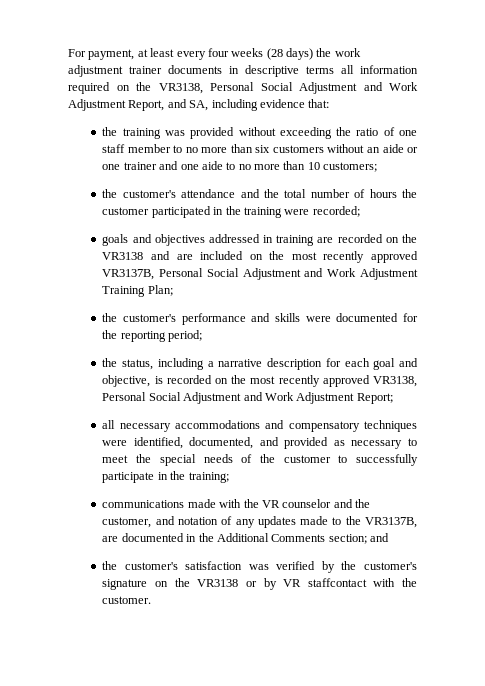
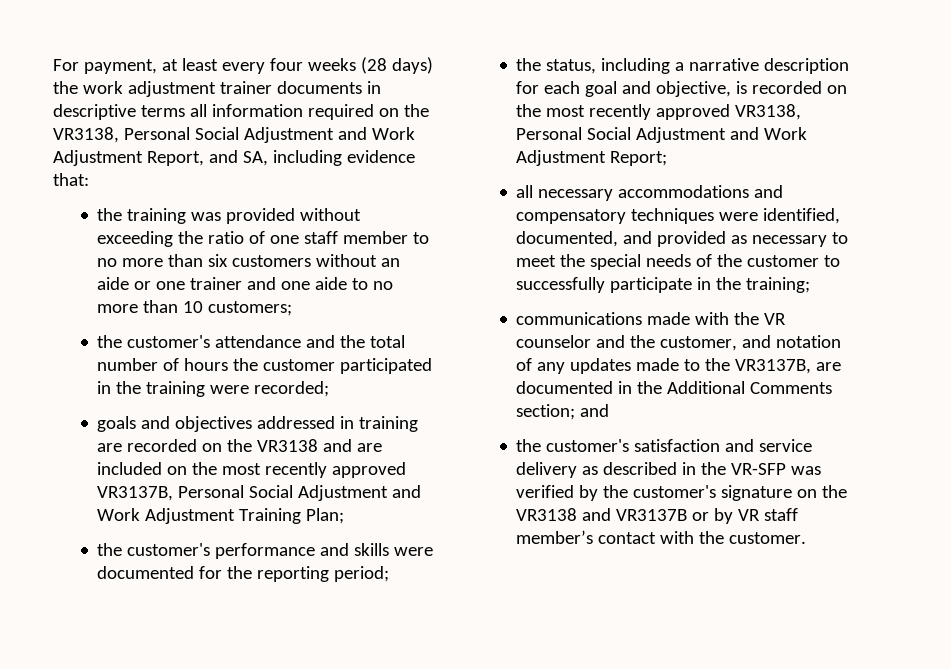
- the customer's satisfaction was verified by the customer's signature on the VR3138 or by VR staffcontact with the customer.
+ the customer's satisfaction and service delivery as described in the VR-SFP was verified by the customer's signature on the VR3138 and VR3137B or by VR staff member’s contact with the customer.

